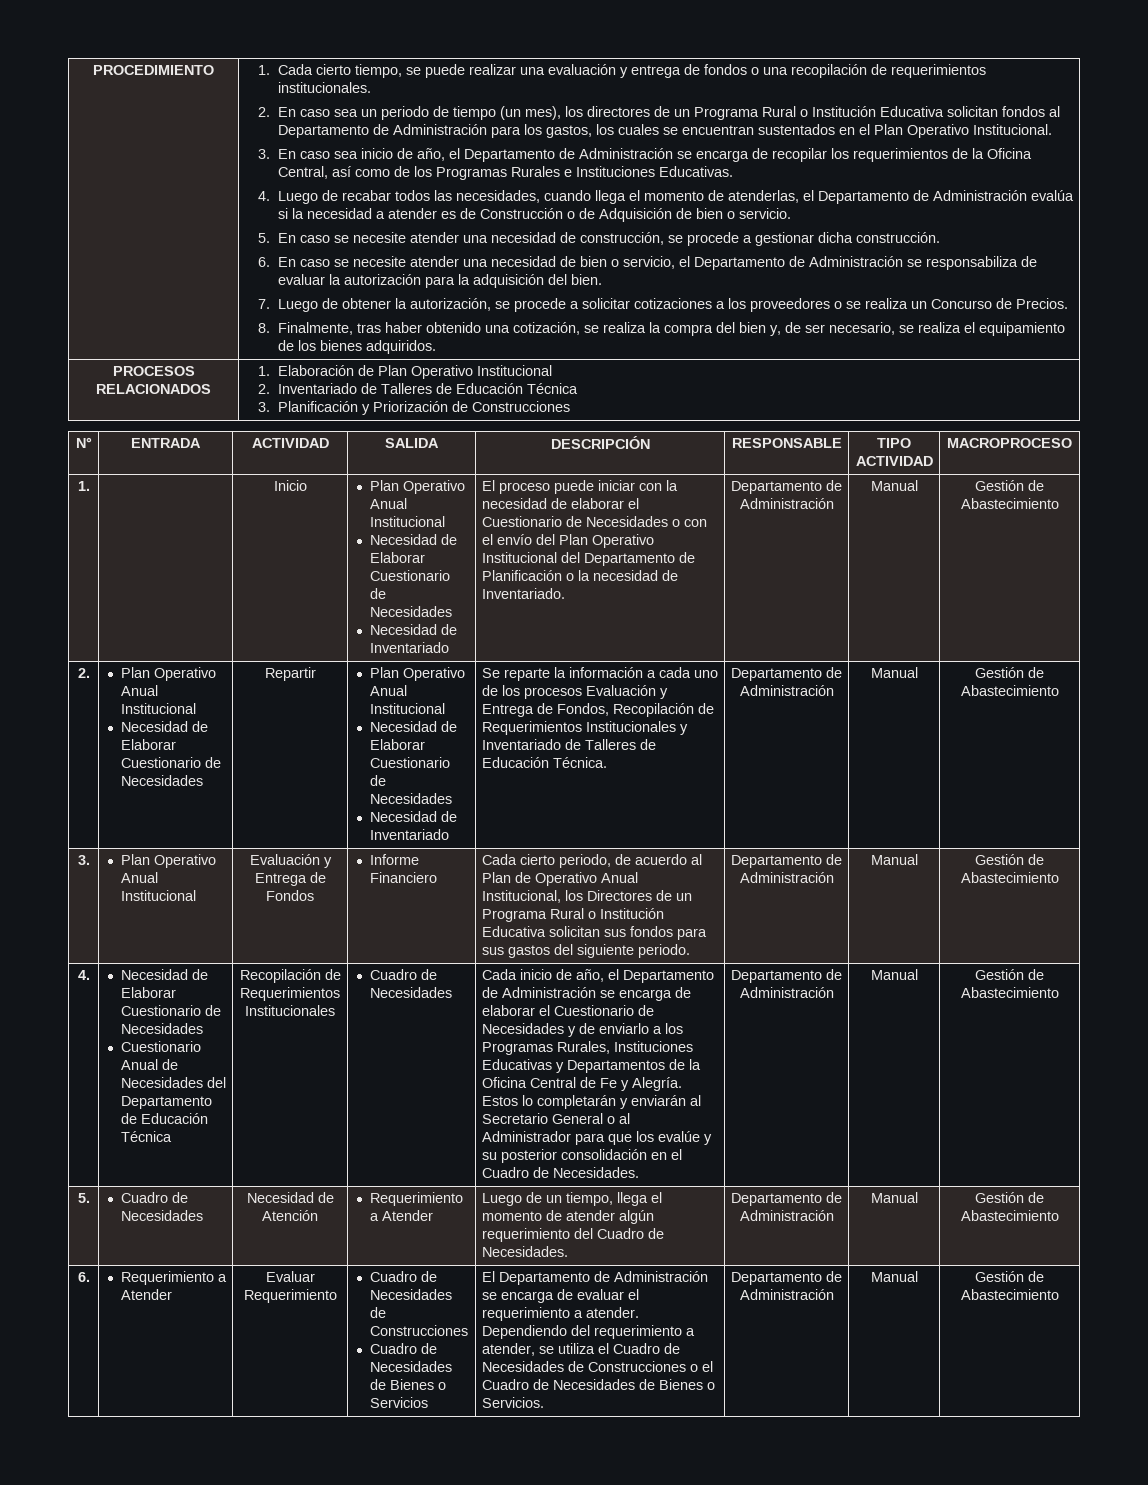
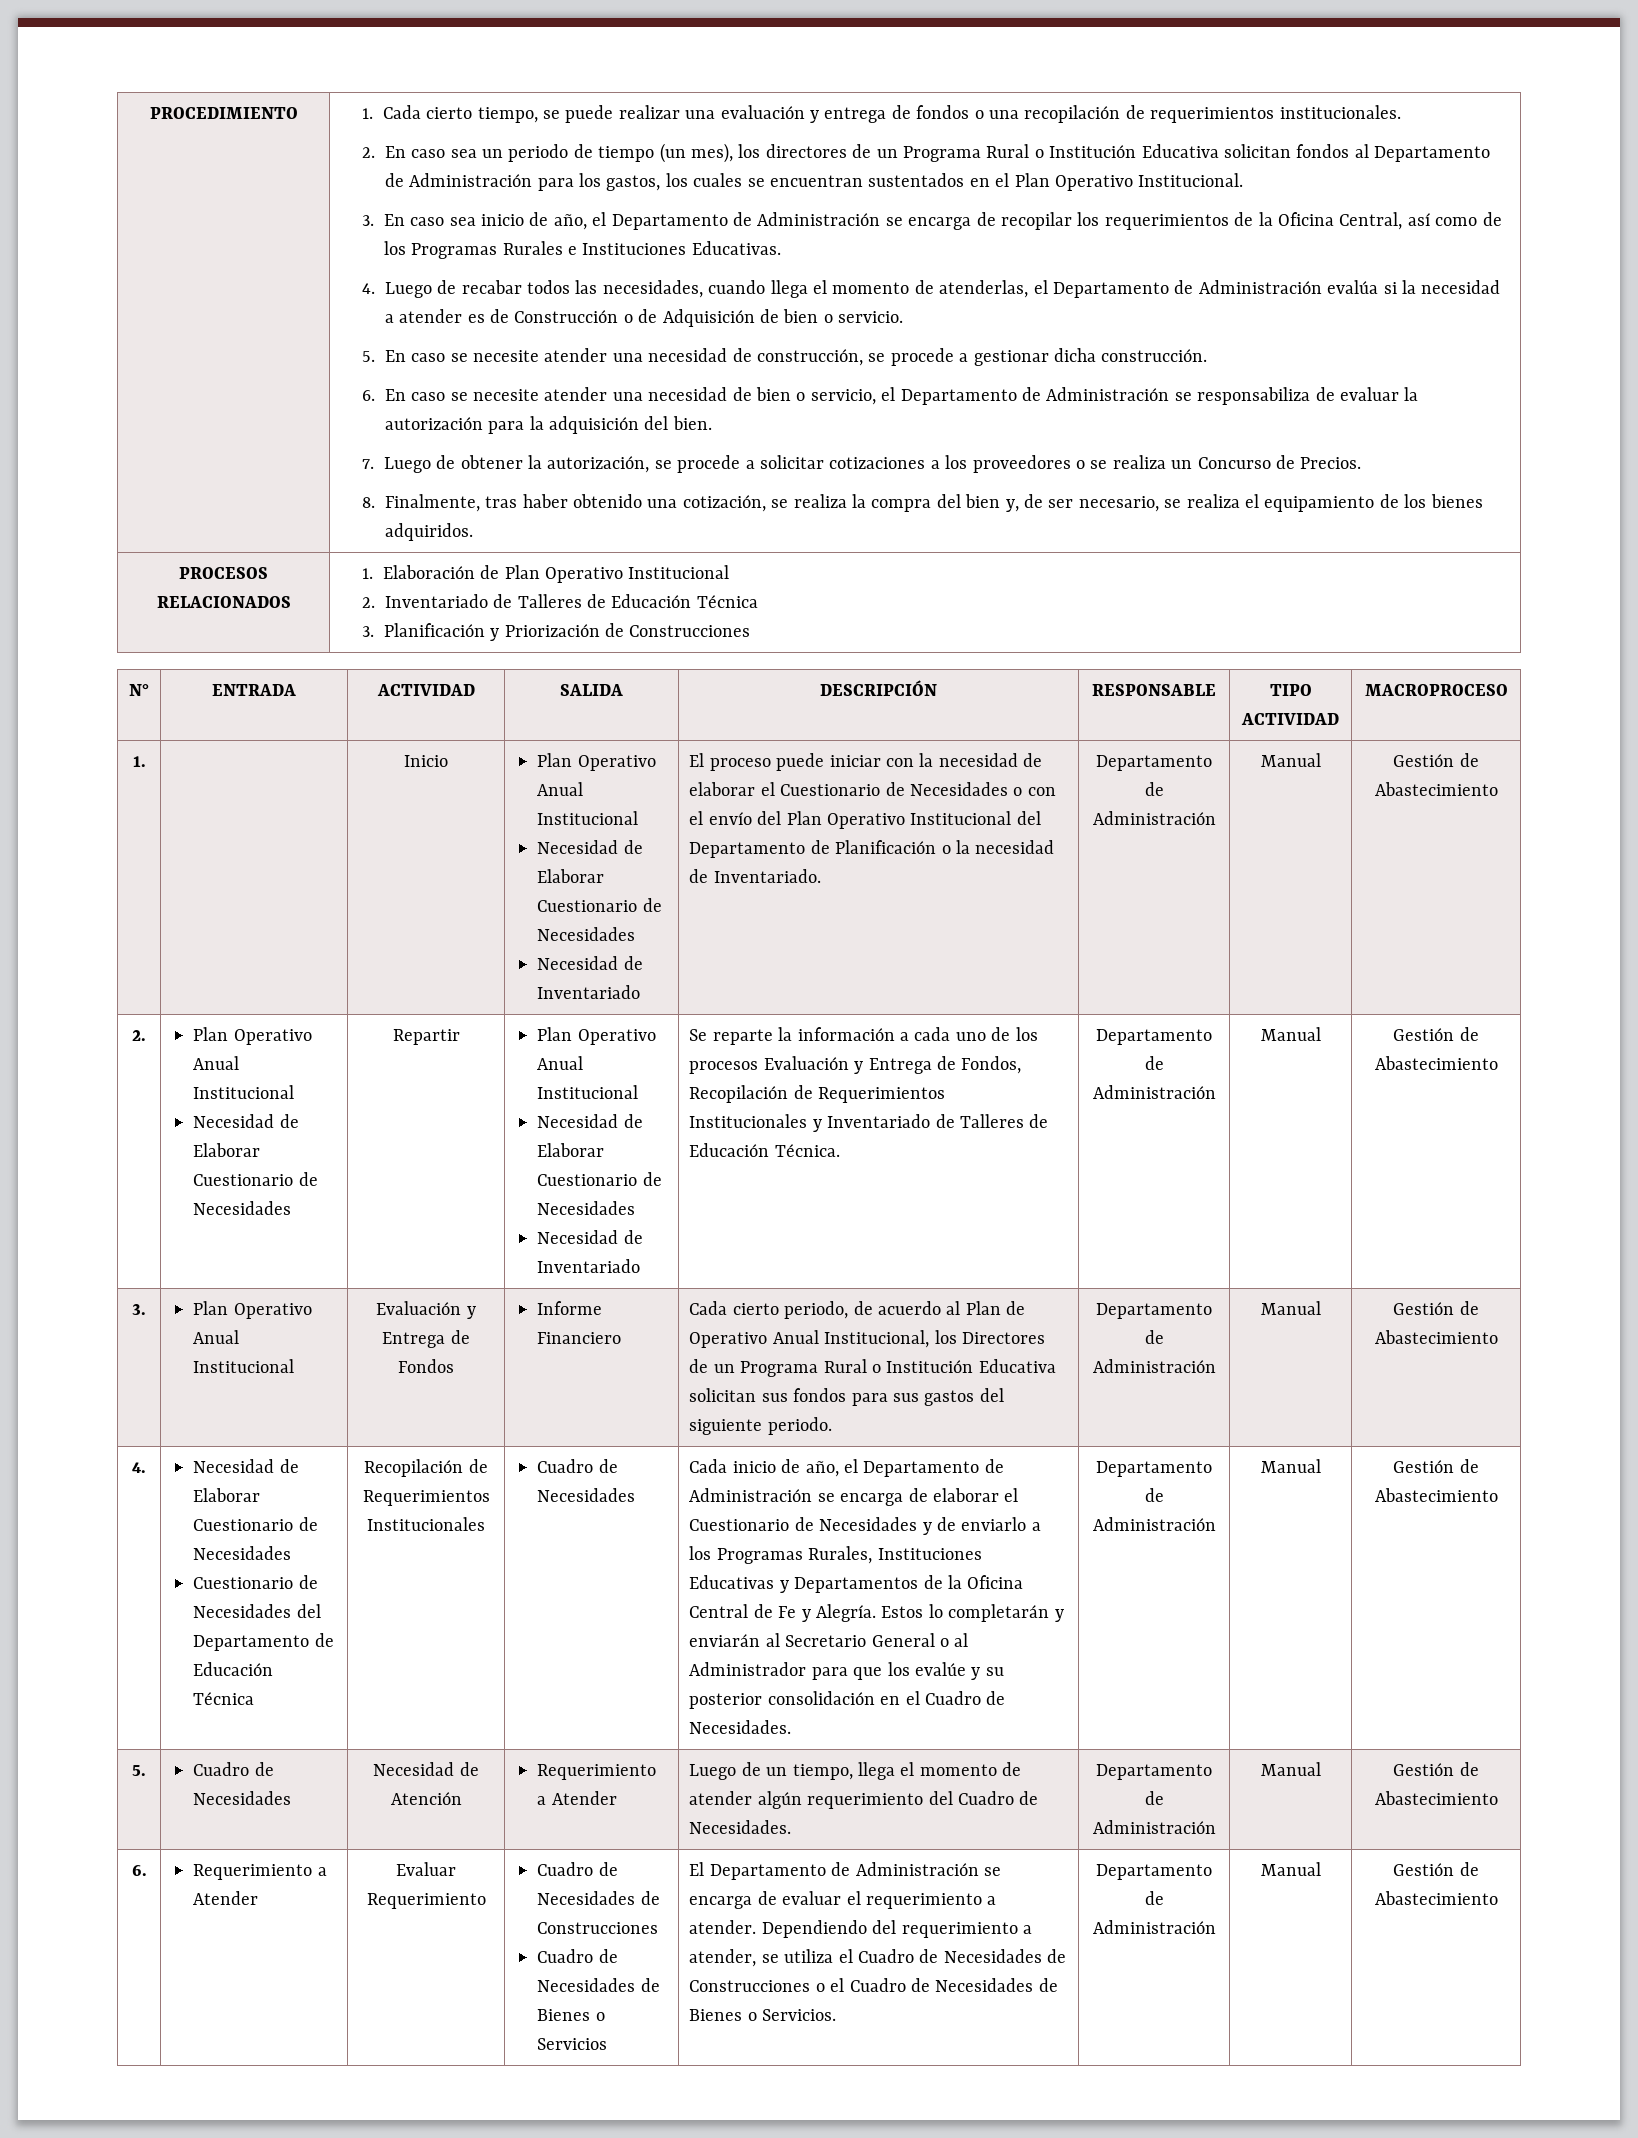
- Cuestionario Anual de Necesidades del Departamento de Educación Técnica
+ Cuestionario de Necesidades del Departamento de Educación Técnica

